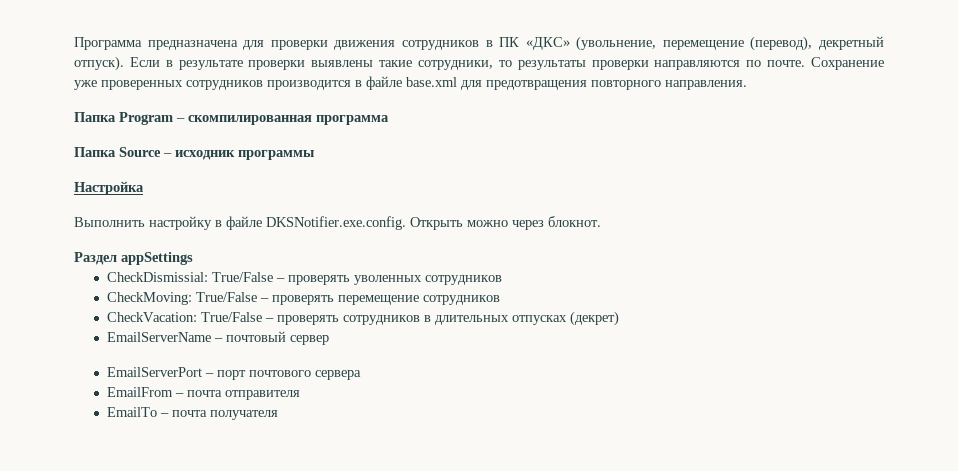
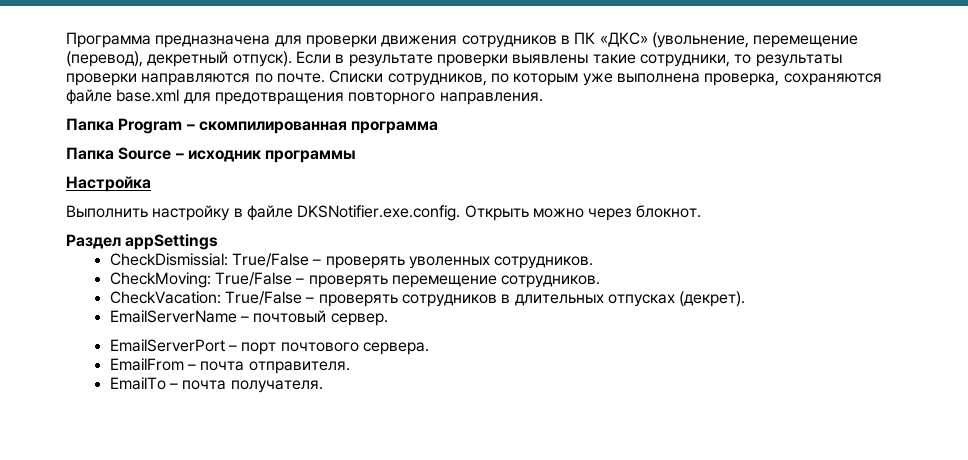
- Сохранение уже проверенных сотрудников производится в файле base.xml для предотвращения повторного направления.
+ Списки сотрудников, по которым уже выполнена проверка, сохраняются файле base.xml для предотвращения повторного направления.
- CheckDismissial: True/False – проверять уволенных сотрудников
+ CheckDismissial: True/False – проверять уволенных сотрудников.
- CheckMoving: True/False – проверять перемещение сотрудников
+ CheckMoving: True/False – проверять перемещение сотрудников.
- CheckVacation: True/False – проверять сотрудников в длительных отпусках (декрет)
+ CheckVacation: True/False – проверять сотрудников в длительных отпусках (декрет).
- EmailServerName – почтовый сервер
+ EmailServerName – почтовый сервер.
- EmailServerPort – порт почтового сервера
+ EmailServerPort – порт почтового сервера.
- EmailFrom – почта отправителя
+ EmailFrom – почта отправителя.
- EmailTo – почта получателя
+ EmailTo – почта получателя.

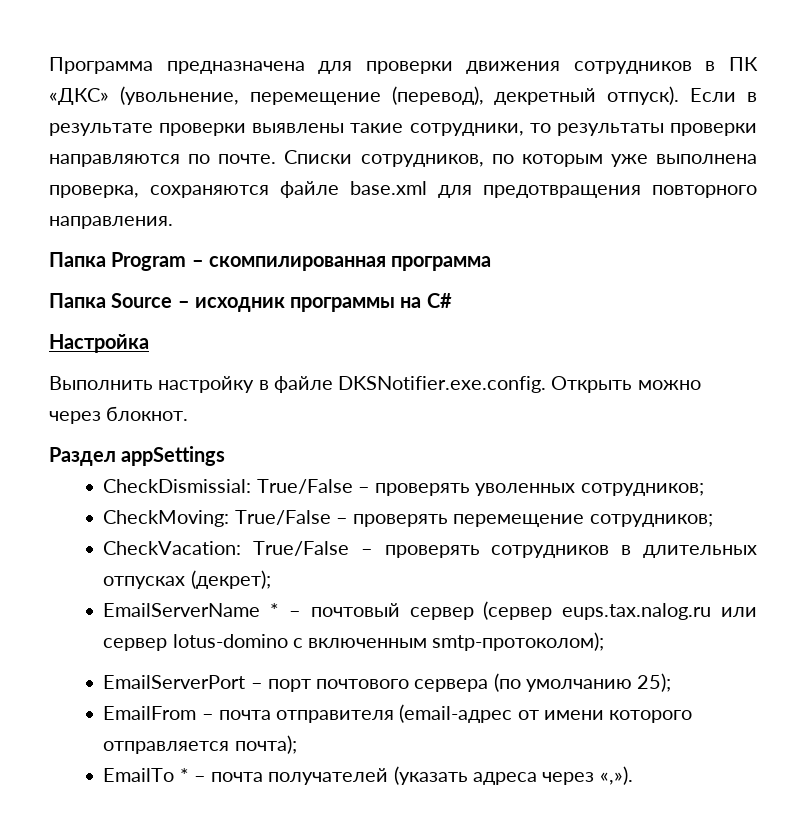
- Папка Source – исходник программы
+ Папка Source – исходник программы на C#
- CheckDismissial: True/False – проверять уволенных сотрудников.
+ CheckDismissial: True/False – проверять уволенных сотрудников;
- CheckMoving: True/False – проверять перемещение сотрудников.
+ CheckMoving: True/False – проверять перемещение сотрудников;
- CheckVacation: True/False – проверять сотрудников в длительных отпусках (декрет).
+ CheckVacation: True/False – проверять сотрудников в длительных отпусках (декрет);
- EmailServerName – почтовый сервер.
+ EmailServerName * – почтовый сервер (сервер eups.tax.nalog.ru или сервер lotus-domino с включенным smtp-протоколом);
- EmailServerPort – порт почтового сервера.
+ EmailServerPort – порт почтового сервера (по умолчанию 25);
- EmailFrom – почта отправителя.
+ EmailFrom – почта отправителя (email-адрес от имени которого отправляется почта);
- EmailTo – почта получателя.
+ EmailTo * – почта получателей (указать адреса через «,»).

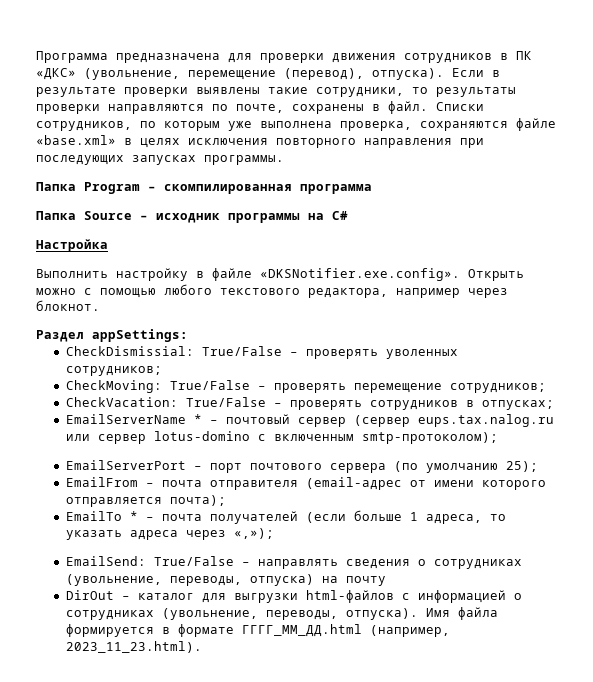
- Программа предназначена для проверки движения сотрудников в ПК «ДКС» (увольнение, перемещение (перевод), декретный отпуск).
+ Программа предназначена для проверки движения сотрудников в ПК «ДКС» (увольнение, перемещение (перевод), отпуска).
- Если в результате проверки выявлены такие сотрудники, то результаты проверки направляются по почте.
+ Если в результате проверки выявлены такие сотрудники, то результаты проверки направляются по почте, сохранены в файл.
- Списки сотрудников, по которым уже выполнена проверка, сохраняются файле base.xml для предотвращения повторного направления.
+ Списки сотрудников, по которым уже выполнена проверка, сохраняются файле «base.xml» в целях исключения повторного направления при последующих запусках программы.
- Выполнить настройку в файле DKSNotifier.exe.config. Открыть можно через блокнот.
+ Выполнить настройку в файле «DKSNotifier.exe.config». Открыть можно с помощью любого текстового редактора, например через блокнот.
- Раздел appSettings
+ Раздел appSettings:
- CheckVacation: True/False – проверять сотрудников в длительных отпусках (декрет);
+ CheckVacation: True/False – проверять сотрудников в отпусках;
- EmailTo * – почта получателей (указать адреса через «,»).
+ EmailTo * – почта получателей (если больше 1 адреса, то указать адреса через «,»);
+ EmailSend: True/False – направлять сведения о сотрудниках (увольнение, переводы, отпуска) на почту
+ DirOut – каталог для выгрузки html-файлов с информацией о сотрудниках (увольнение, переводы, отпуска). Имя файла формируется в формате ГГГГ_ММ_ДД.html (например, 2023_11_23.html).

